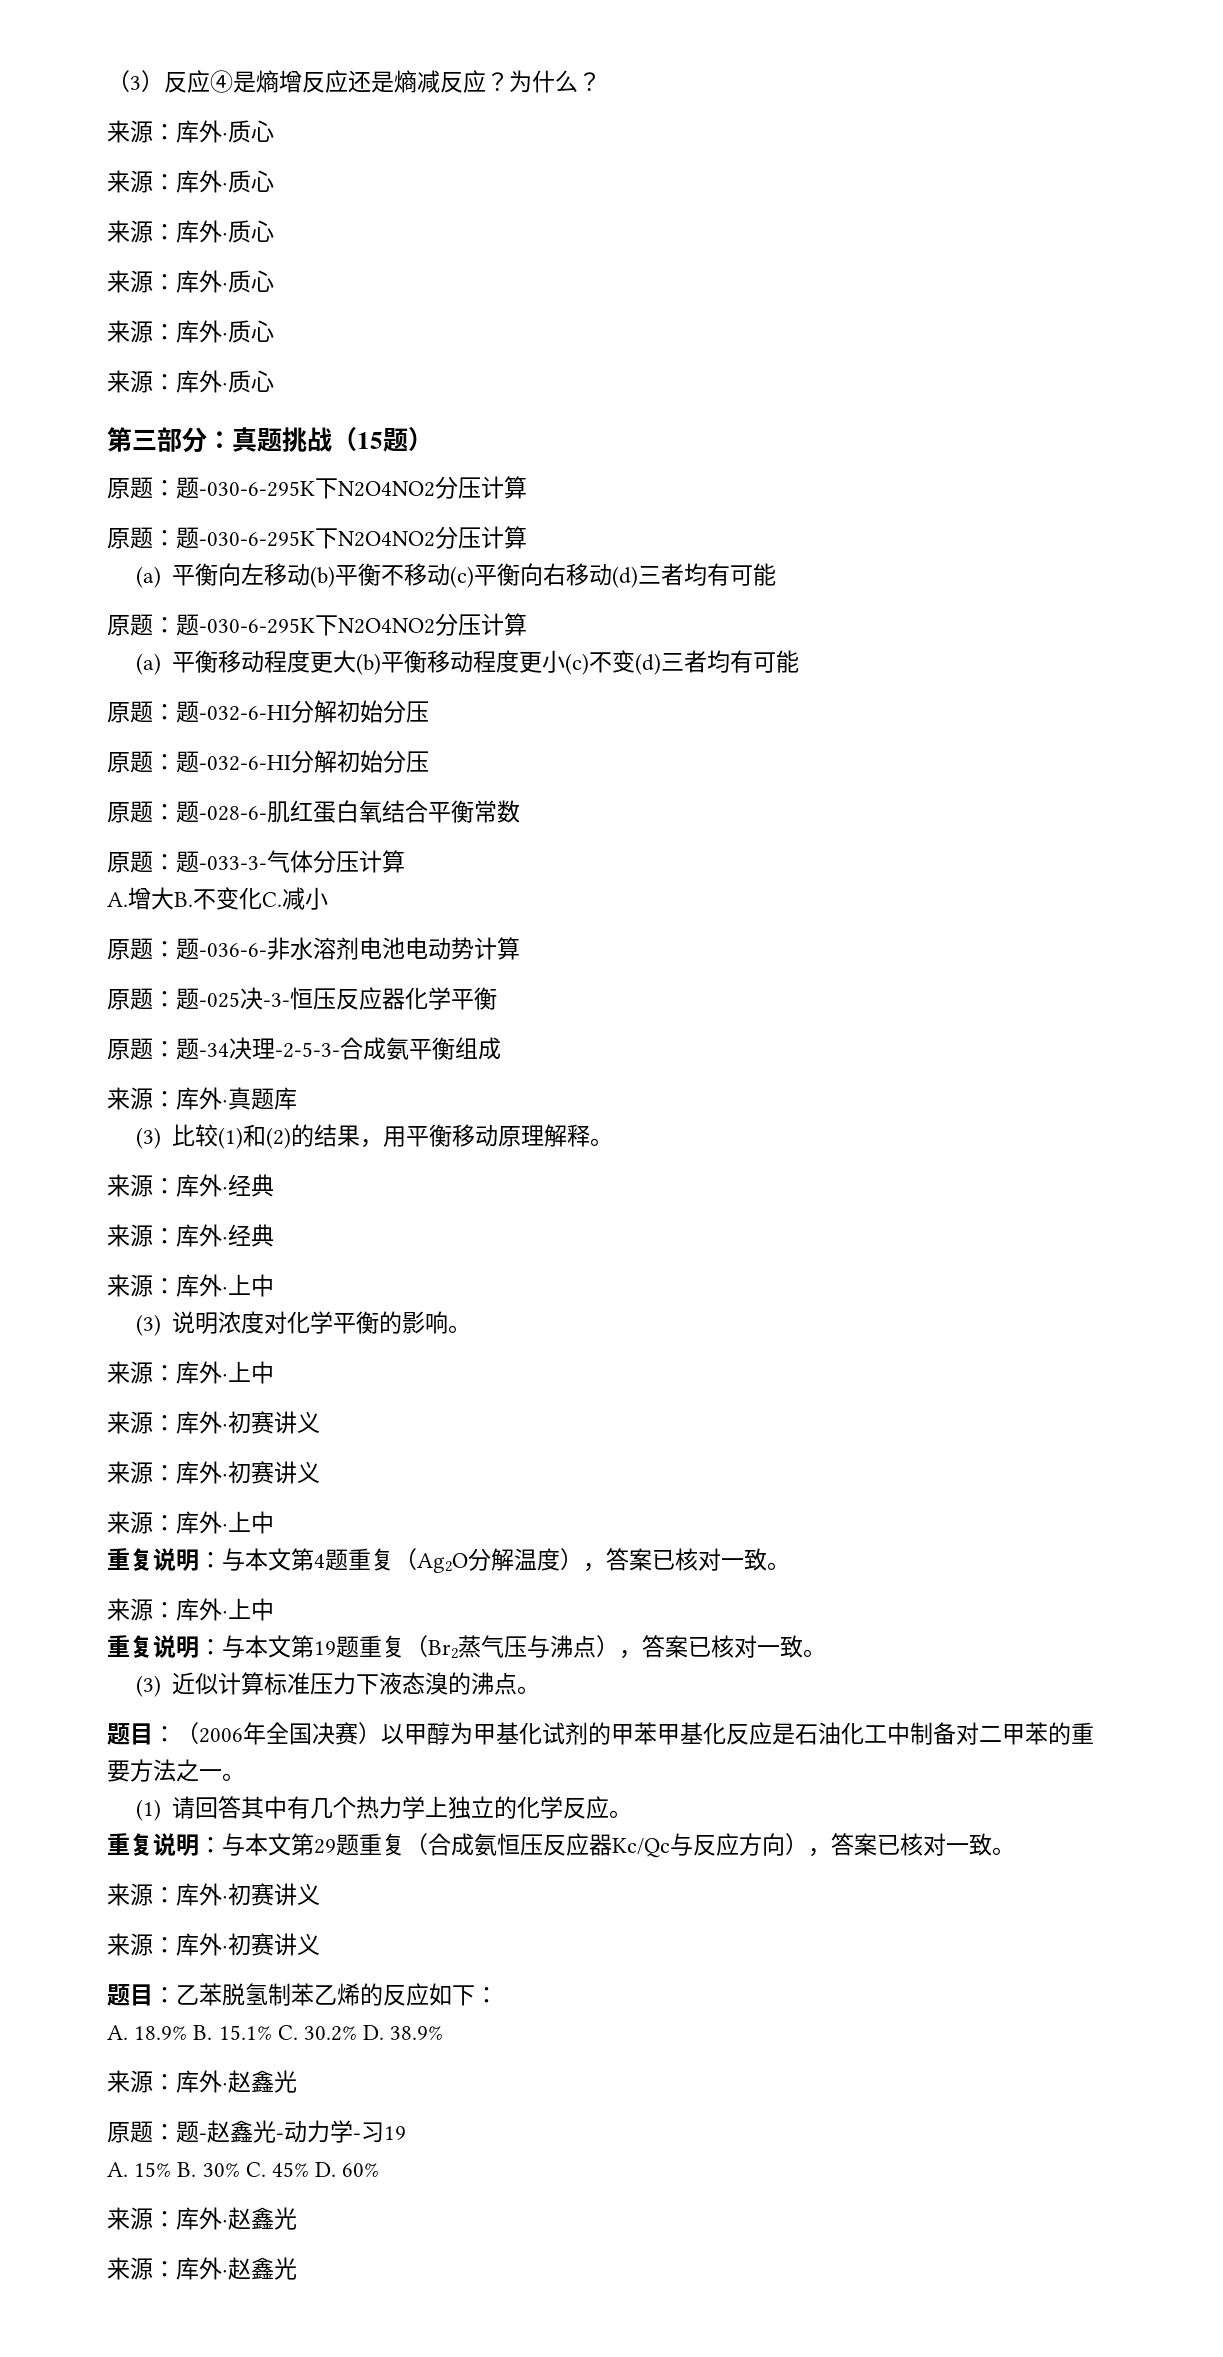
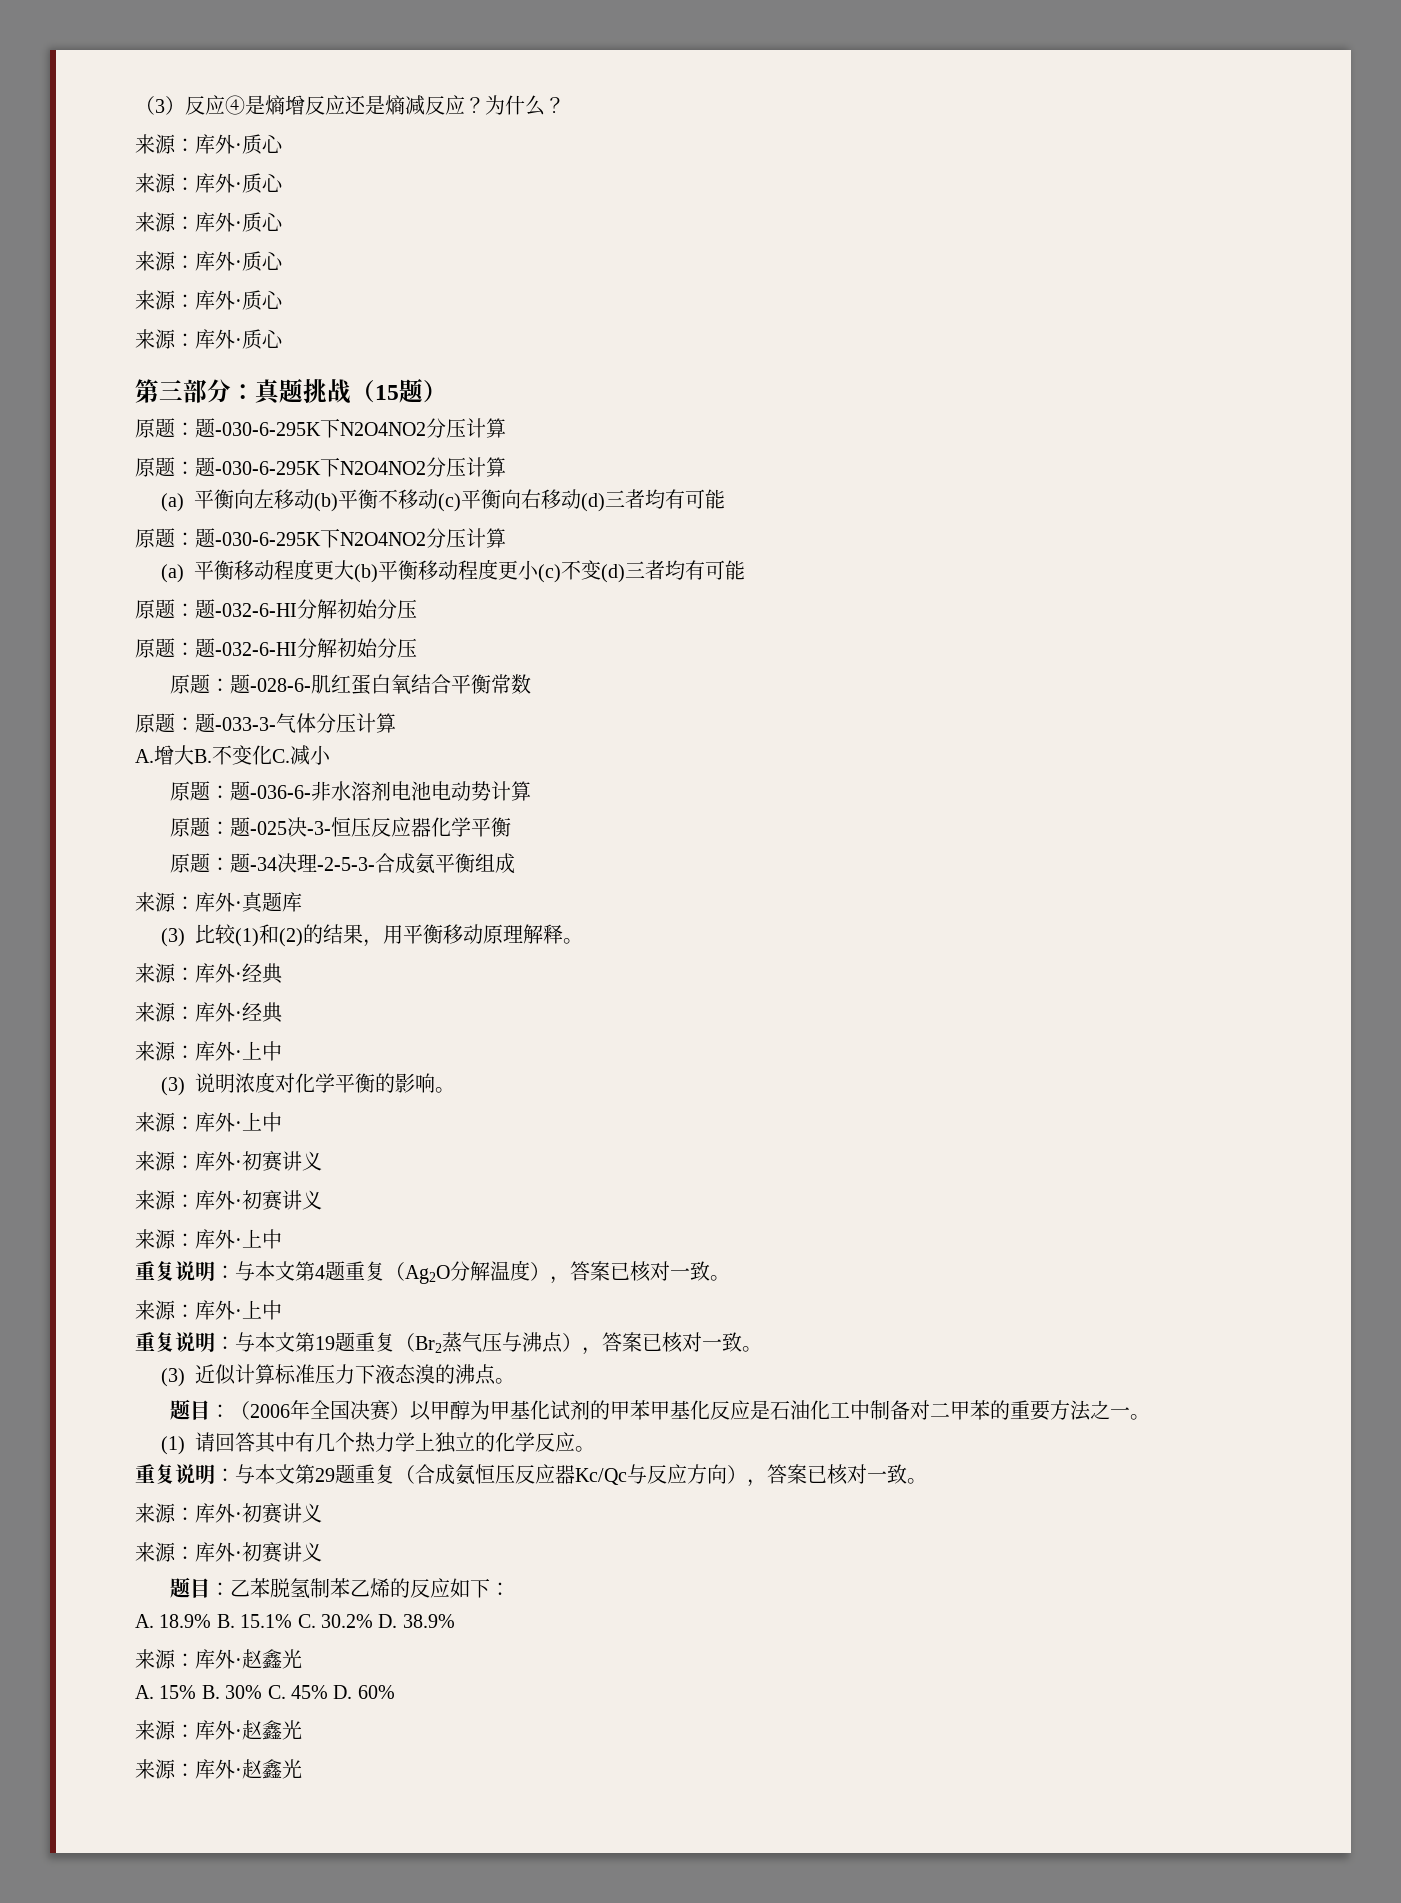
- 原题：题-赵鑫光-动力学-习19

